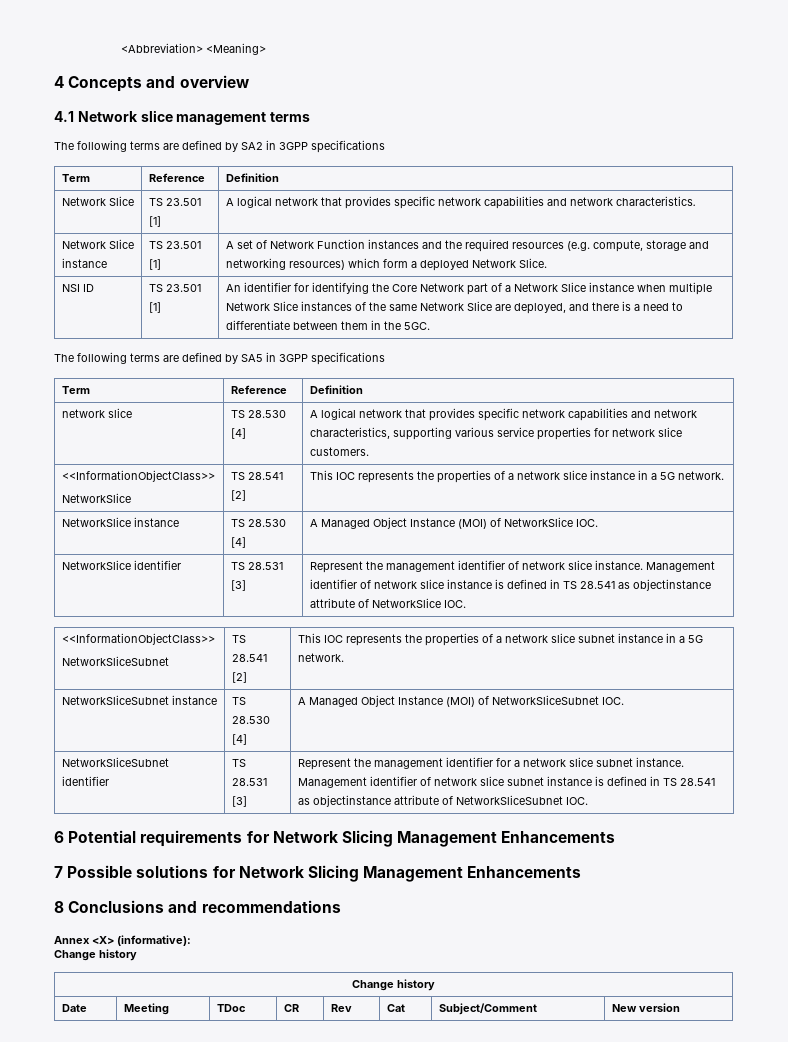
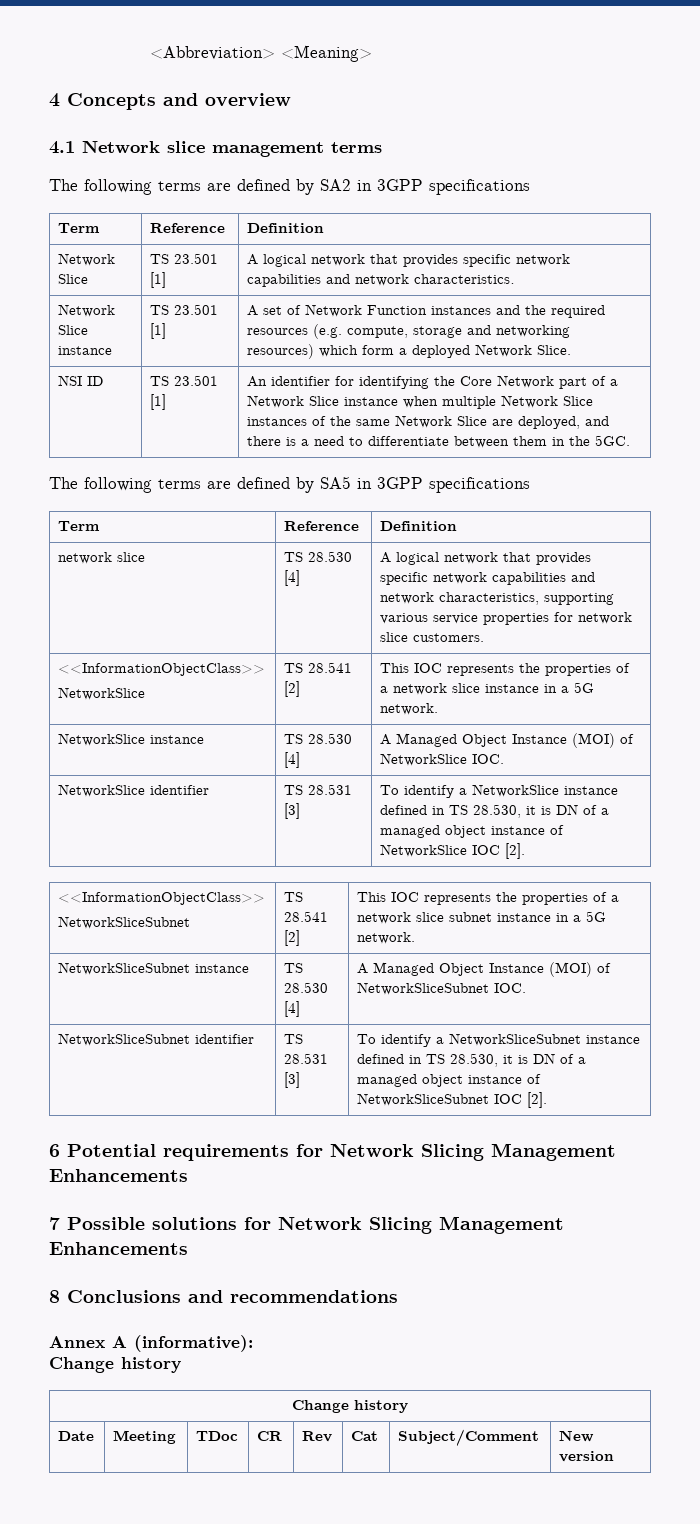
- NetworkSlice identifier | TS 28.531 [3] | Represent the management identifier of network slice instance. Management identifier of network slice instance is defined in TS 28.541 as objectinstance attribute of NetworkSlice IOC.
+ NetworkSlice identifier | TS 28.531 [3] | To identify a NetworkSlice instance defined in TS 28.530, it is DN of a managed object instance of NetworkSlice IOC [2].
- NetworkSliceSubnet identifier | TS 28.531 [3] | Represent the management identifier for a network slice subnet instance. Management identifier of network slice subnet instance is defined in TS 28.541 as objectinstance attribute of NetworkSliceSubnet IOC.
+ NetworkSliceSubnet identifier | TS 28.531 [3] | To identify a NetworkSliceSubnet instance defined in TS 28.530, it is DN of a managed object instance of NetworkSliceSubnet IOC [2].
- Annex <X> (informative):
+ Annex A (informative):

